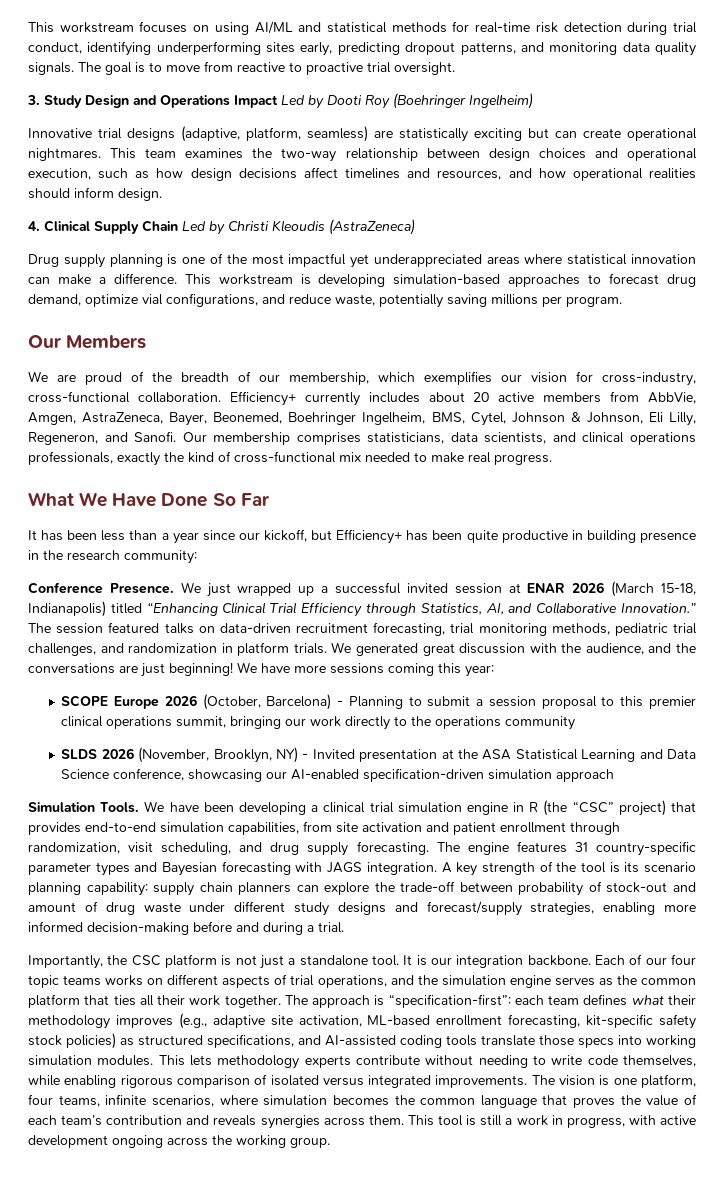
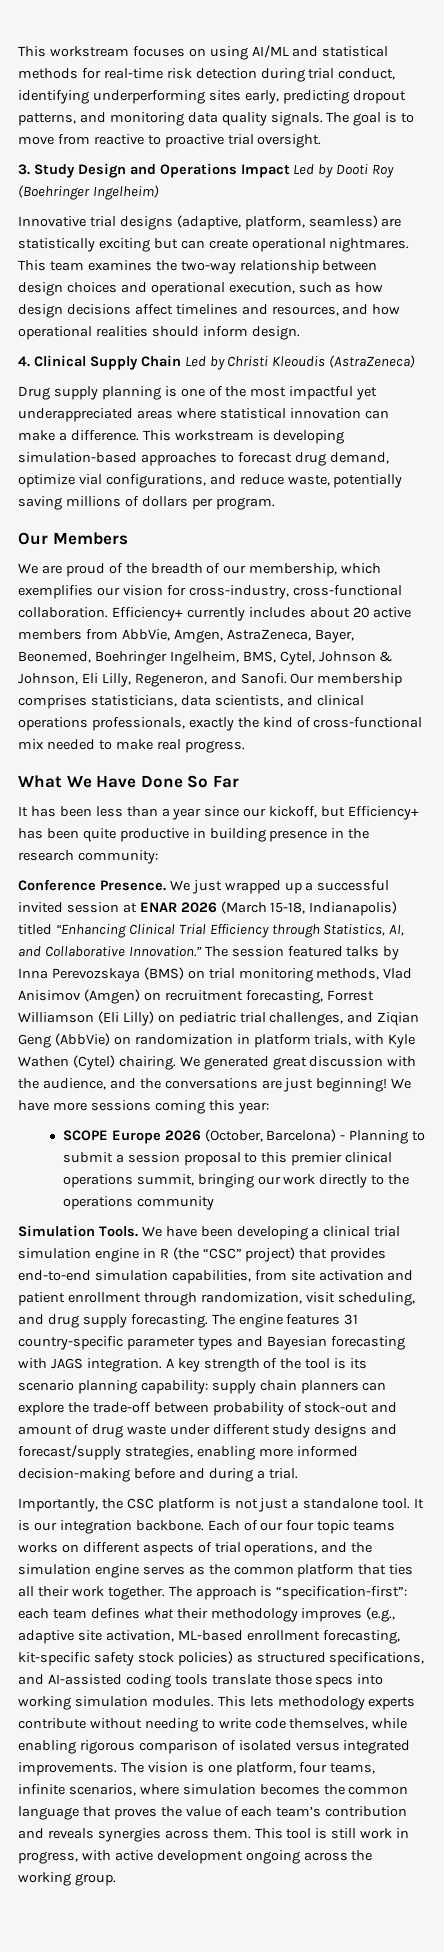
- This workstream is developing simulation-based approaches to forecast drug demand, optimize vial configurations, and reduce waste, potentially saving millions per program.
+ This workstream is developing simulation-based approaches to forecast drug demand, optimize vial configurations, and reduce waste, potentially saving millions of dollars per program.
- The session featured talks on data-driven recruitment forecasting, trial monitoring methods, pediatric trial challenges, and randomization in platform trials.
+ The session featured talks by Inna Perevozskaya (BMS) on trial monitoring methods, Vlad Anisimov (Amgen) on recruitment forecasting, Forrest Williamson (Eli Lilly) on pediatric trial challenges, and Ziqian Geng (AbbVie) on randomization in platform trials, with Kyle Wathen (Cytel) chairing.
- SLDS 2026 (November, Brooklyn, NY) - Invited presentation at the ASA Statistical Learning and Data Science conference, showcasing our AI-enabled specification-driven simulation approach
- This tool is still a work in progress, with active development ongoing across the working group.
+ This tool is still work in progress, with active development ongoing across the working group.

